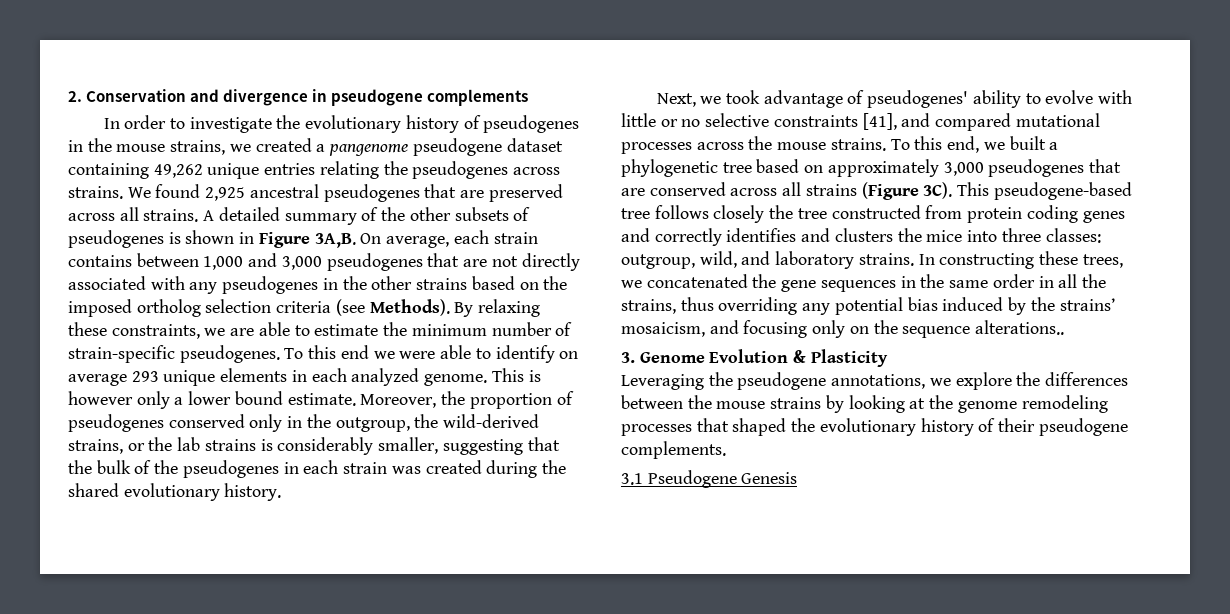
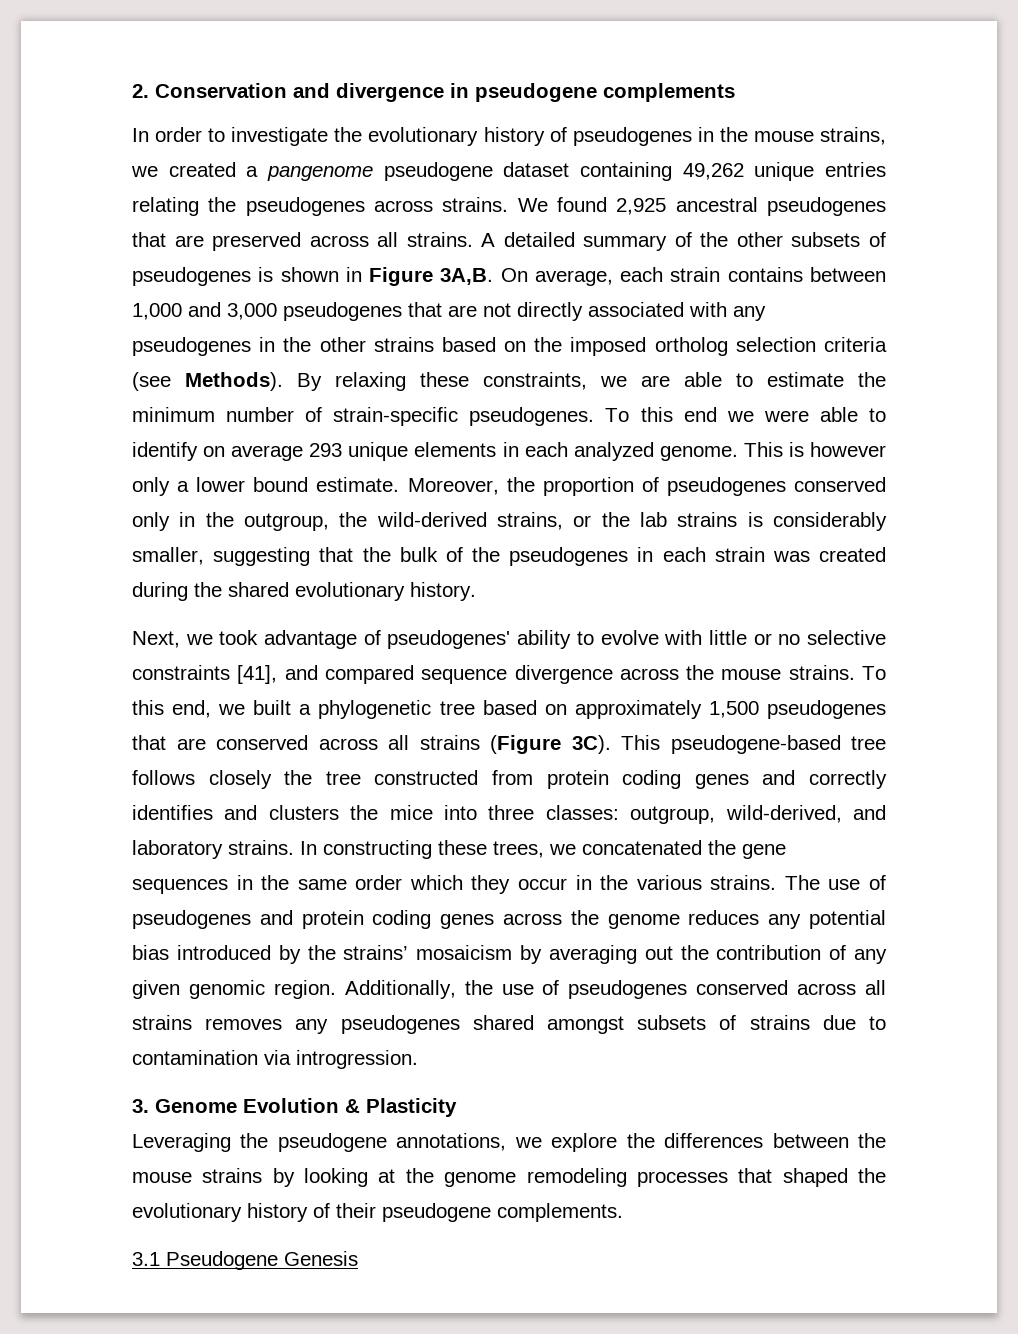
- Next, we took advantage of pseudogenes' ability to evolve with little or no selective constraints [41], and compared mutational processes across the mouse strains.
+ Next, we took advantage of pseudogenes' ability to evolve with little or no selective constraints [41], and compared sequence divergence across the mouse strains.
- To this end, we built a phylogenetic tree based on approximately 3,000 pseudogenes that are conserved across all strains (Figure 3C).
+ To this end, we built a phylogenetic tree based on approximately 1,500 pseudogenes that are conserved across all strains (Figure 3C).
- This pseudogene-based tree follows closely the tree constructed from protein coding genes and correctly identifies and clusters the mice into three classes: outgroup, wild, and laboratory strains.
+ This pseudogene-based tree follows closely the tree constructed from protein coding genes and correctly identifies and clusters the mice into three classes: outgroup, wild-derived, and laboratory strains.
- In constructing these trees, we concatenated the gene sequences in the same order in all the strains, thus overriding any potential bias induced by the strains’ mosaicism, and focusing only on the sequence alterations..
+ In constructing these trees, we concatenated the gene sequences in the same order which they occur in the various strains. The use of pseudogenes and protein coding genes across the genome reduces any potential bias introduced by the strains’ mosaicism by averaging out the contribution of any given genomic region. Additionally, the use of pseudogenes conserved across all strains removes any pseudogenes shared amongst subsets of strains due to contamination via introgression.

